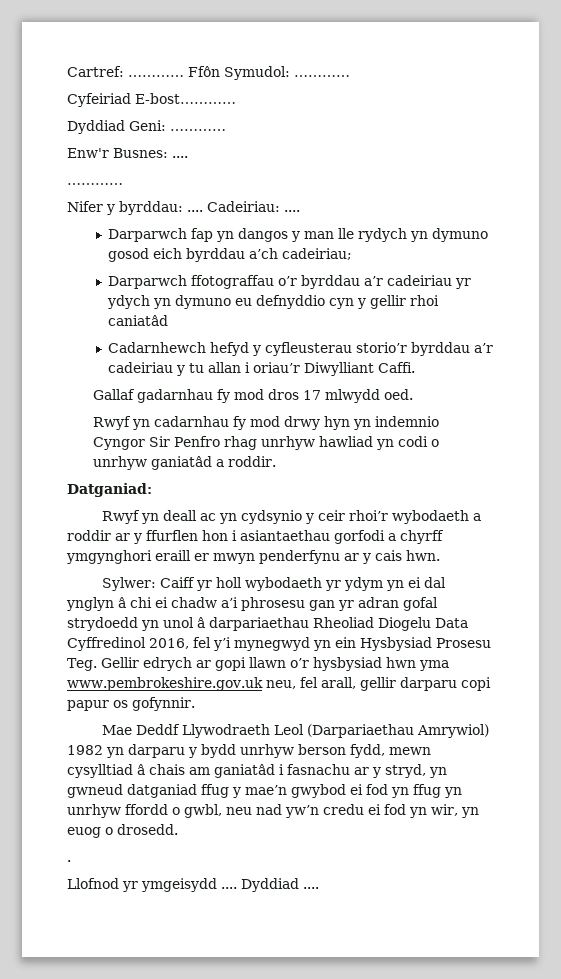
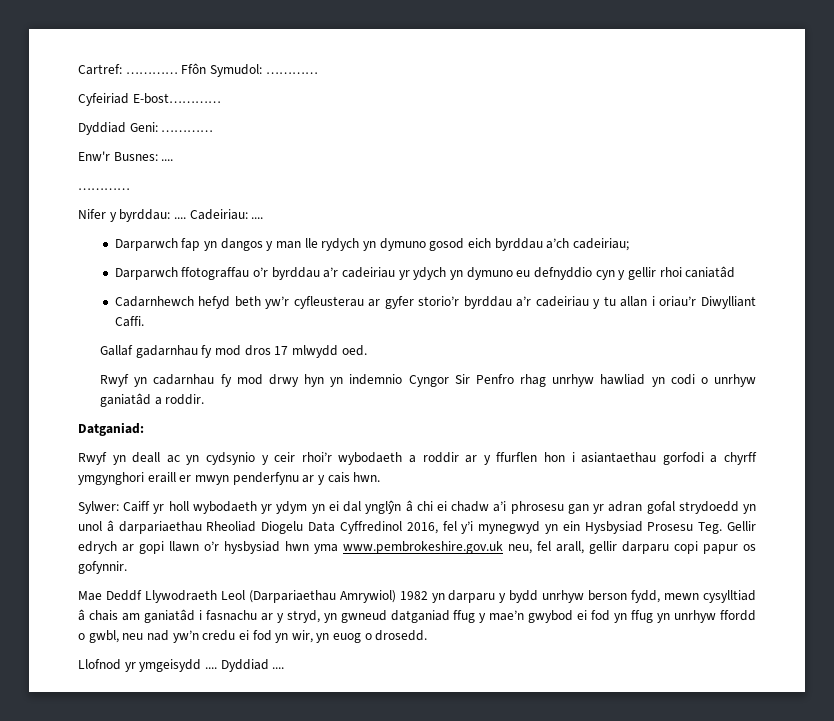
- Cadarnhewch hefyd y cyfleusterau storio’r byrddau a’r cadeiriau y tu allan i oriau’r Diwylliant Caffi.
+ Cadarnhewch hefyd beth yw’r cyfleusterau ar gyfer storio’r byrddau a’r cadeiriau y tu allan i oriau’r Diwylliant Caffi.
- Sylwer: Caiff yr holl wybodaeth yr ydym yn ei dal ynglyn â chi ei chadw a’i phrosesu gan yr adran gofal strydoedd yn unol â darpariaethau Rheoliad Diogelu Data Cyffredinol 2016, fel y’i mynegwyd yn ein Hysbysiad Prosesu Teg. Gellir edrych ar gopi llawn o’r hysbysiad hwn yma www.pembrokeshire.gov.uk neu, fel arall, gellir darparu copi papur os gofynnir.
+ Sylwer: Caiff yr holl wybodaeth yr ydym yn ei dal ynglŷn â chi ei chadw a’i phrosesu gan yr adran gofal strydoedd yn unol â darpariaethau Rheoliad Diogelu Data Cyffredinol 2016, fel y’i mynegwyd yn ein Hysbysiad Prosesu Teg. Gellir edrych ar gopi llawn o’r hysbysiad hwn yma www.pembrokeshire.gov.uk neu, fel arall, gellir darparu copi papur os gofynnir.
- .

